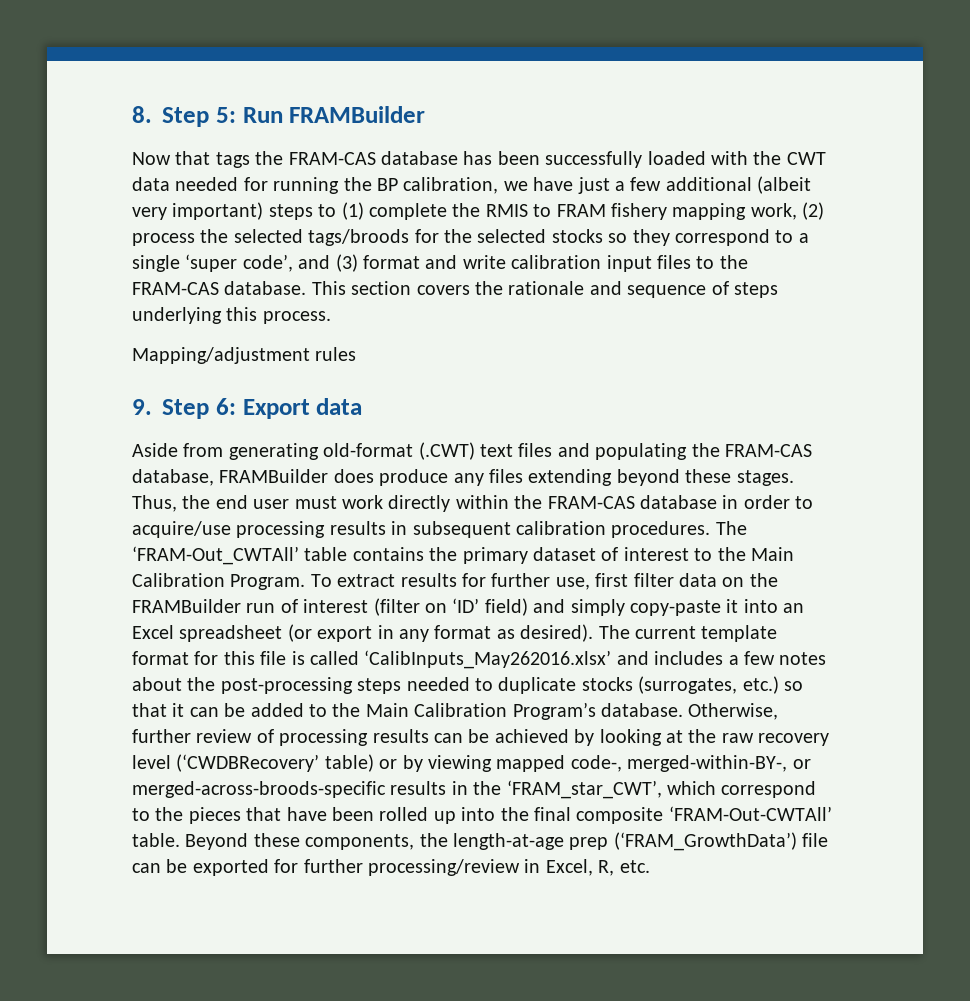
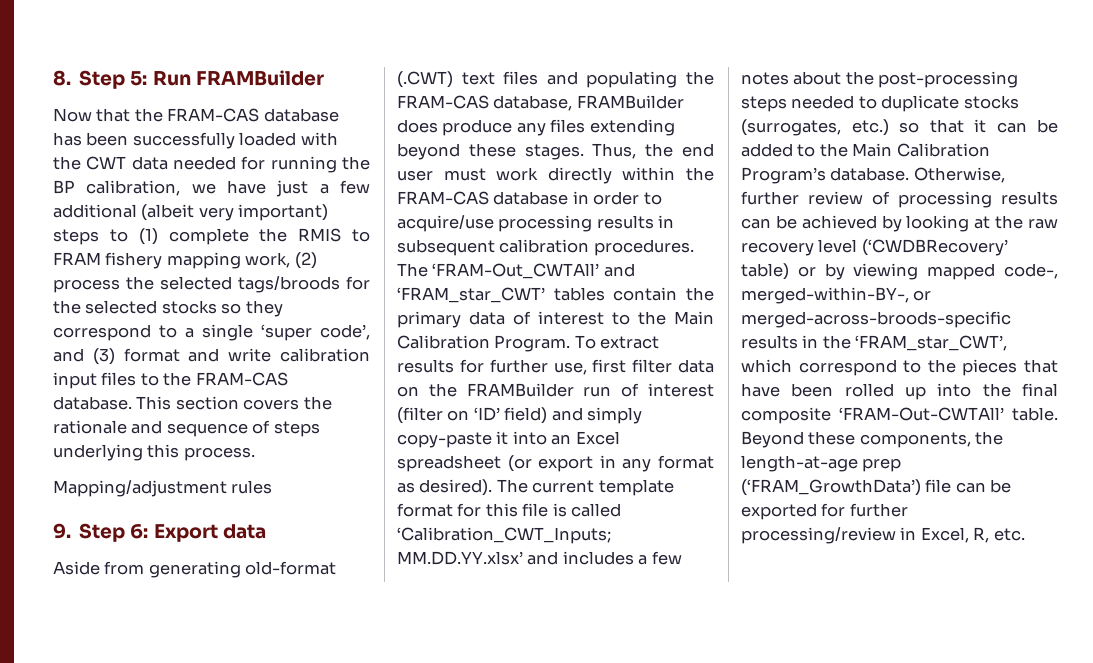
- Now that tags the FRAM-CAS database has been successfully loaded with the CWT data needed for running the BP calibration, we have just a few additional (albeit very important) steps to (1) complete the RMIS to FRAM fishery mapping work, (2) process the selected tags/broods for the selected stocks so they correspond to a single ‘super code’, and (3) format and write calibration input files to the FRAM-CAS database.
+ Now that the FRAM-CAS database has been successfully loaded with the CWT data needed for running the BP calibration, we have just a few additional (albeit very important) steps to (1) complete the RMIS to FRAM fishery mapping work, (2) process the selected tags/broods for the selected stocks so they correspond to a single ‘super code’, and (3) format and write calibration input files to the FRAM-CAS database.
- The ‘FRAM-Out_CWTAll’ table contains the primary dataset of interest to the Main Calibration Program.
+ The ‘FRAM-Out_CWTAll’ and ‘FRAM_star_CWT’ tables contain the primary data of interest to the Main Calibration Program.
- The current template format for this file is called ‘CalibInputs_May262016.xlsx’ and includes a few notes about the post-processing steps needed to duplicate stocks (surrogates, etc.) so that it can be added to the Main Calibration Program’s database.
+ The current template format for this file is called ‘Calibration_CWT_Inputs; MM.DD.YY.xlsx’ and includes a few notes about the post-processing steps needed to duplicate stocks (surrogates, etc.) so that it can be added to the Main Calibration Program’s database.

